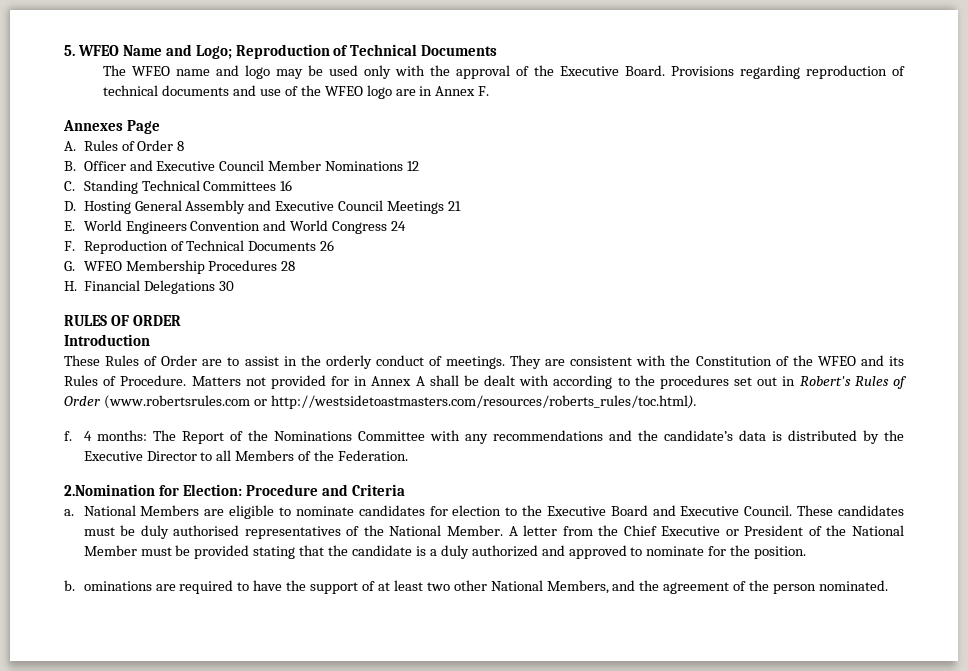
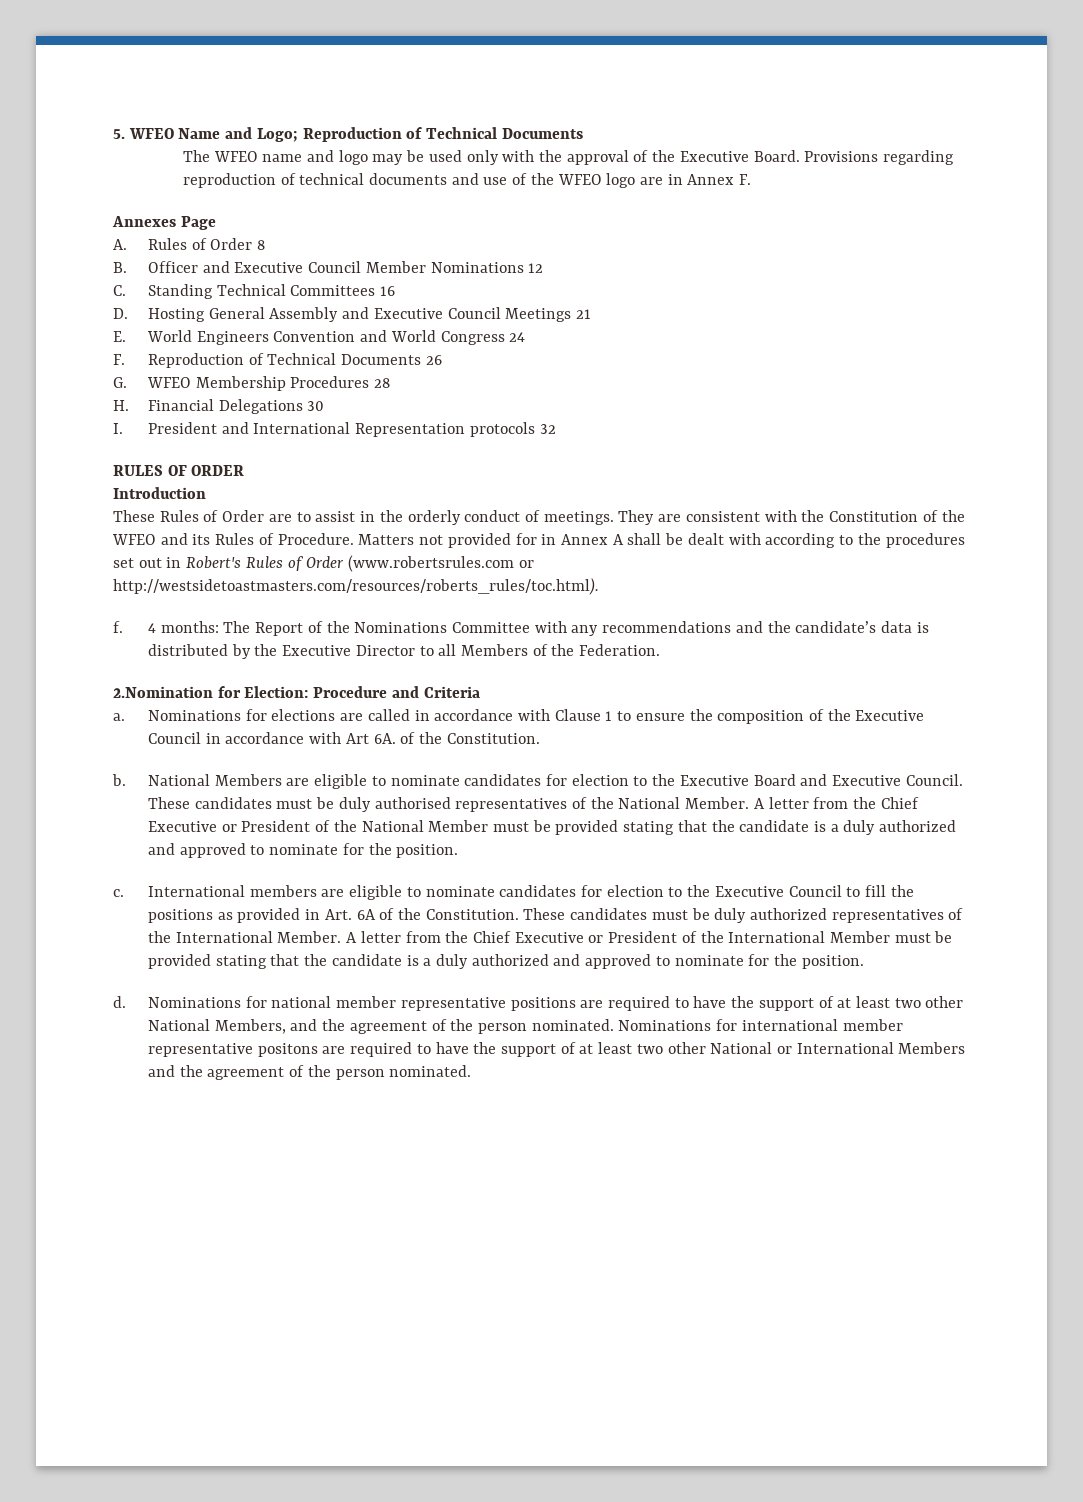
+ I. President and International Representation protocols 32
+ Nominations for elections are called in accordance with Clause 1 to ensure the composition of the Executive Council in accordance with Art 6A. of the Constitution.
+ b.
- b. ominations are required to have the support of at least two other National Members, and the agreement of the person nominated.
+ c. International members are eligible to nominate candidates for election to the Executive Council to fill the positions as provided in Art. 6A of the Constitution. These candidates must be duly authorized representatives of the International Member. A letter from the Chief Executive or President of the International Member must be provided stating that the candidate is a duly authorized and approved to nominate for the position.
+ d. Nominations for national member representative positions are required to have the support of at least two other National Members, and the agreement of the person nominated.
+ Nominations for international member representative positons are required to have the support of at least two other National or International Members and the agreement of the person nominated.

